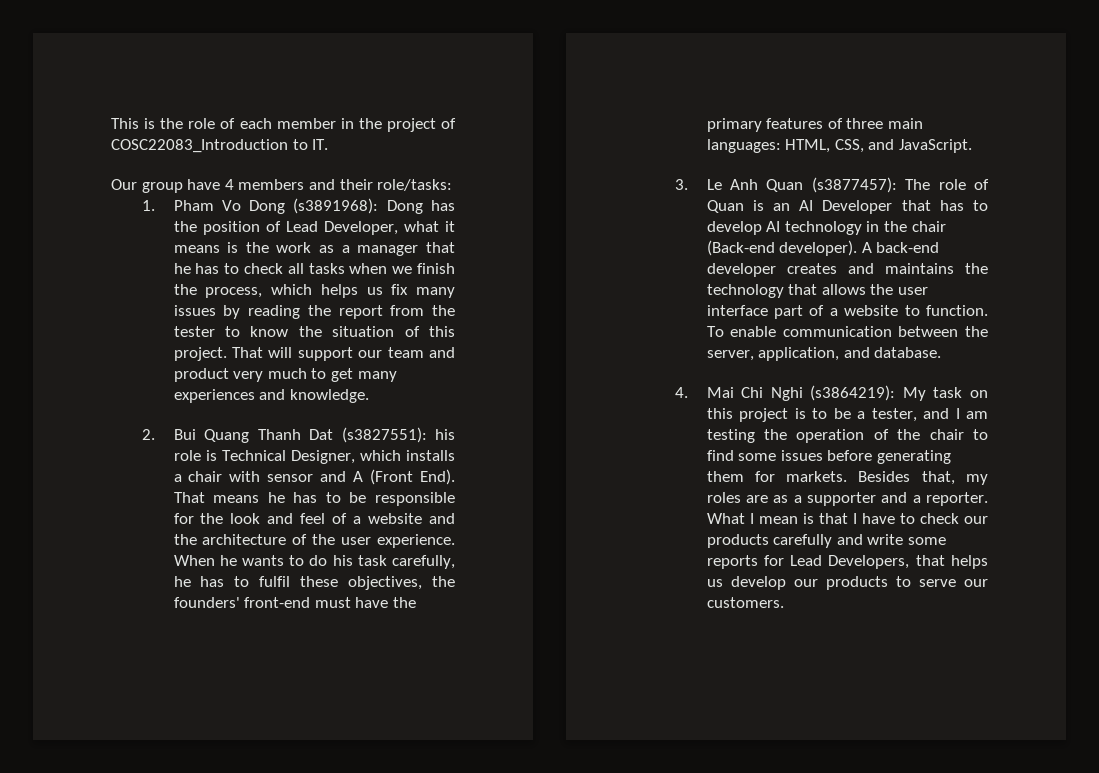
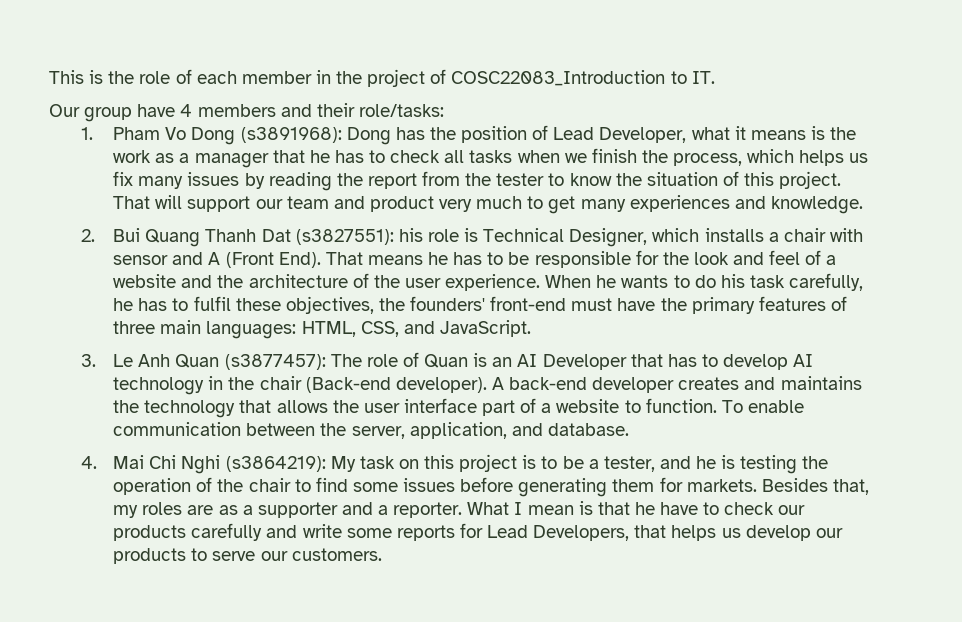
- 4. Mai Chi Nghi (s3864219): My task on this project is to be a tester, and I am testing the operation of the chair to find some issues before generating them for markets.
+ 4. Mai Chi Nghi (s3864219): My task on this project is to be a tester, and he is testing the operation of the chair to find some issues before generating them for markets.
- What I mean is that I have to check our products carefully and write some reports for Lead Developers, that helps us develop our products to serve our customers.
+ What I mean is that he have to check our products carefully and write some reports for Lead Developers, that helps us develop our products to serve our customers.

